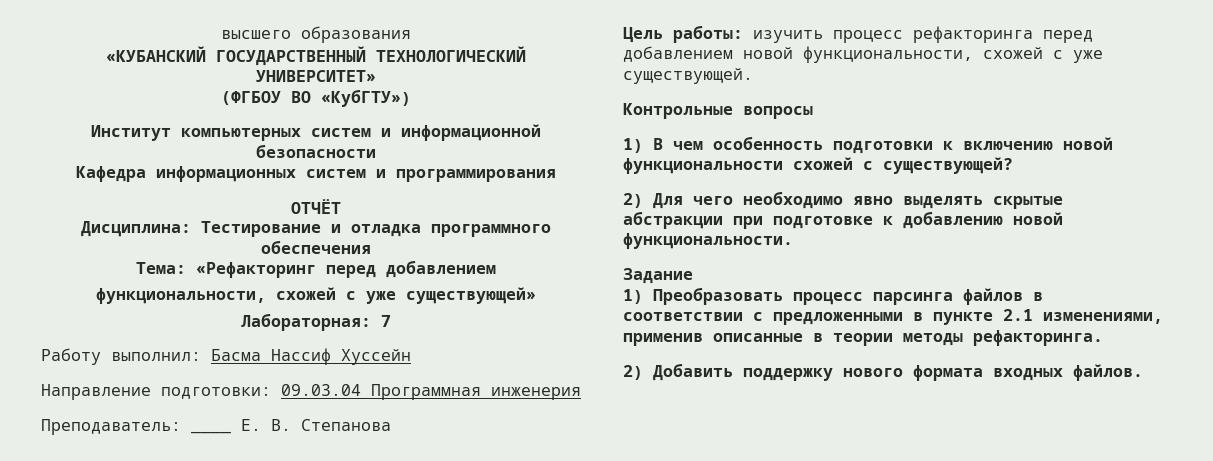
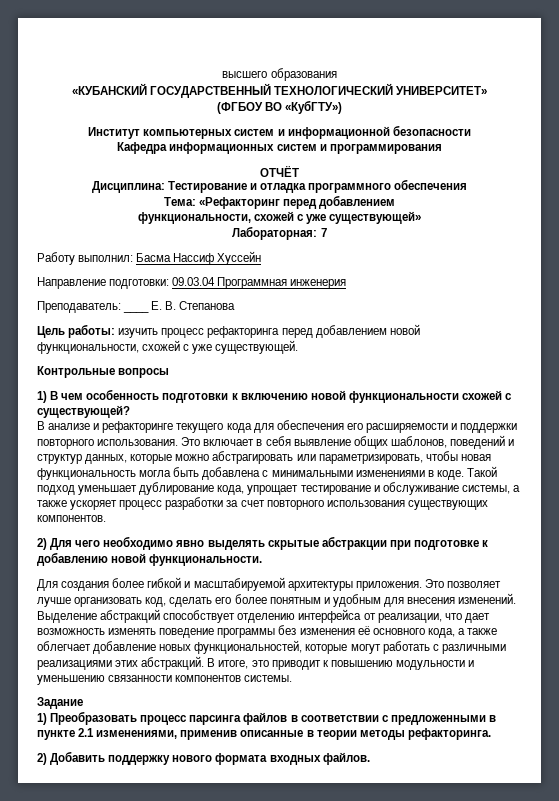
+ В анализе и рефакторинге текущего кода для обеспечения его расширяемости и поддержки повторного использования. Это включает в себя выявление общих шаблонов, поведений и структур данных, которые можно абстрагировать или параметризировать, чтобы новая функциональность могла быть добавлена с минимальными изменениями в коде. Такой подход уменьшает дублирование кода, упрощает тестирование и обслуживание системы, а также ускоряет процесс разработки за счет повторного использования существующих компонентов.
+ Для создания более гибкой и масштабируемой архитектуры приложения. Это позволяет лучше организовать код, сделать его более понятным и удобным для внесения изменений. Выделение абстракций способствует отделению интерфейса от реализации, что дает возможность изменять поведение программы без изменения её основного кода, а также облегчает добавление новых функциональностей, которые могут работать с различными реализациями этих абстракций. В итоге, это приводит к повышению модульности и уменьшению связанности компонентов системы.

